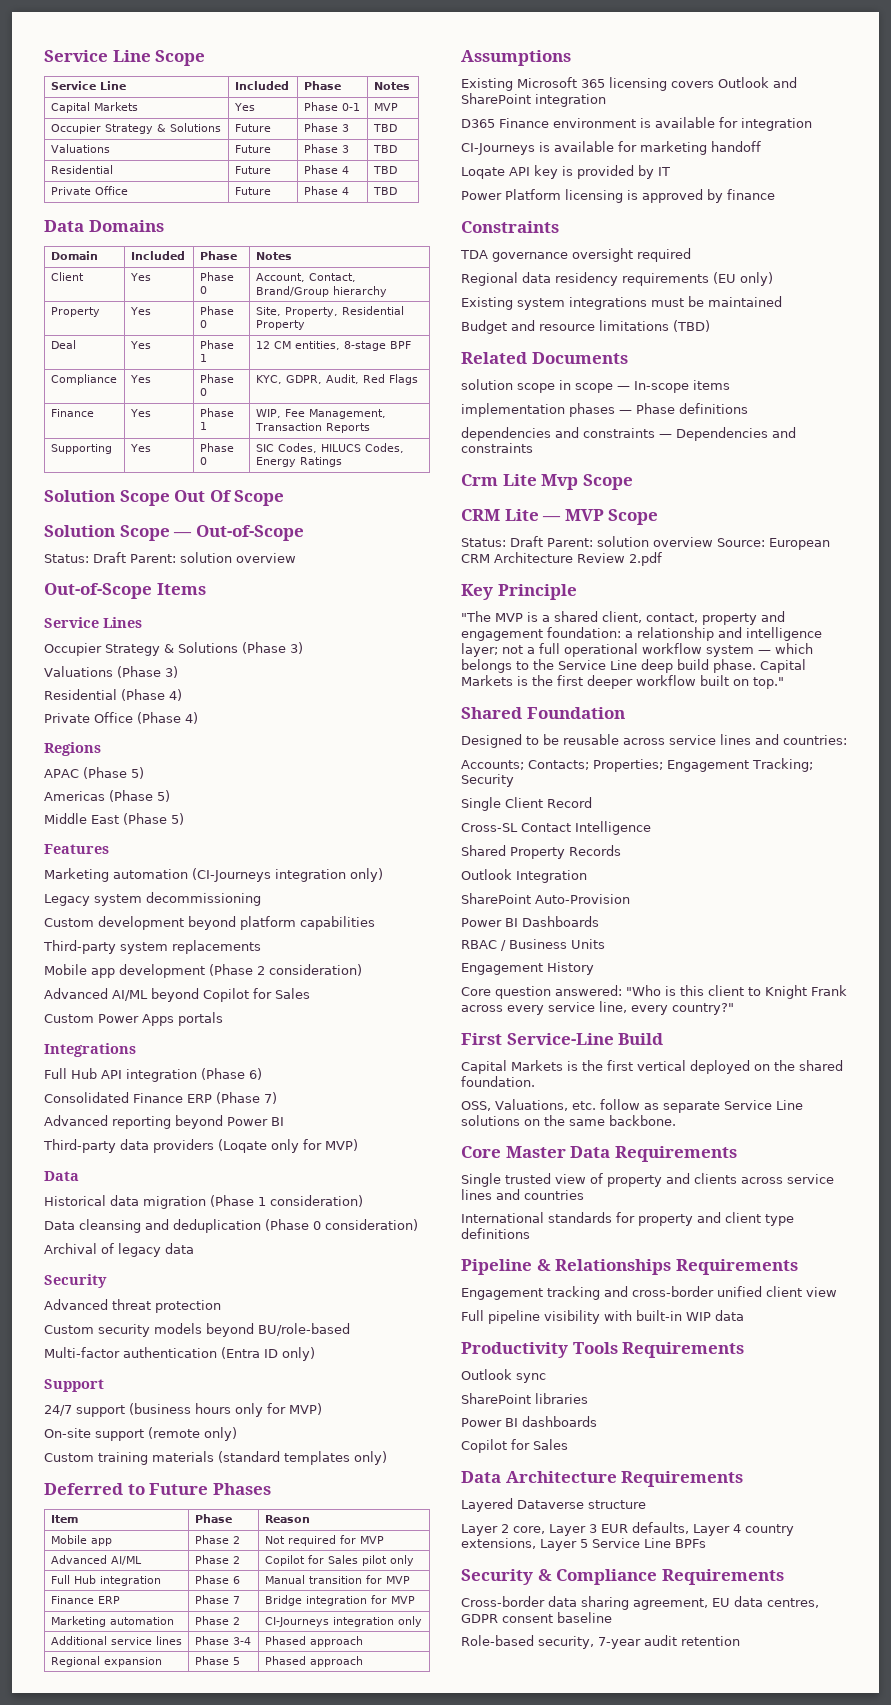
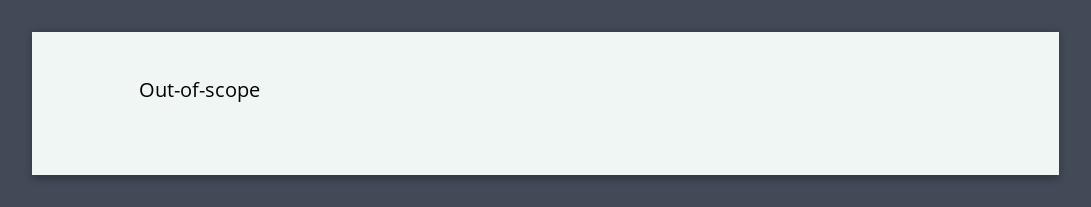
- Service Line Scope
- Service Line | Included | Phase | Notes
- Capital Markets | Yes | Phase 0-1 | MVP
- Occupier Strategy & Solutions | Future | Phase 3 | TBD
- Valuations | Future | Phase 3 | TBD
- Residential | Future | Phase 4 | TBD
- Private Office | Future | Phase 4 | TBD
- Data Domains
- Domain | Included | Phase | Notes
- Client | Yes | Phase 0 | Account, Contact, Brand/Group hierarchy
- Property | Yes | Phase 0 | Site, Property, Residential Property
- Deal | Yes | Phase 1 | 12 CM entities, 8-stage BPF
- Compliance | Yes | Phase 0 | KYC, GDPR, Audit, Red Flags
- Finance | Yes | Phase 1 | WIP, Fee Management, Transaction Reports
- Supporting | Yes | Phase 0 | SIC Codes, HILUCS Codes, Energy Ratings
- Solution Scope Out Of Scope
- Solution Scope — Out-of-Scope
- Status: Draft Parent: solution overview
- Out-of-Scope Items
- Service Lines
- Occupier Strategy & Solutions (Phase 3)
- Valuations (Phase 3)
- Residential (Phase 4)
- Private Office (Phase 4)
- Regions
- APAC (Phase 5)
- Americas (Phase 5)
- Middle East (Phase 5)
- Features
- Marketing automation (CI-Journeys integration only)
- Legacy system decommissioning
- Custom development beyond platform capabilities
- Third-party system replacements
- Mobile app development (Phase 2 consideration)
- Advanced AI/ML beyond Copilot for Sales
- Custom Power Apps portals
- Integrations
- Full Hub API integration (Phase 6)
- Consolidated Finance ERP (Phase 7)
- Advanced reporting beyond Power BI
- Third-party data providers (Loqate only for MVP)
- Data
- Historical data migration (Phase 1 consideration)
- Data cleansing and deduplication (Phase 0 consideration)
- Archival of legacy data
- Security
- Advanced threat protection
- Custom security models beyond BU/role-based
- Multi-factor authentication (Entra ID only)
- Support
- 24/7 support (business hours only for MVP)
- On-site support (remote only)
- Custom training materials (standard templates only)
- Deferred to Future Phases
- Item | Phase | Reason
- Mobile app | Phase 2 | Not required for MVP
- Advanced AI/ML | Phase 2 | Copilot for Sales pilot only
- Full Hub integration | Phase 6 | Manual transition for MVP
- Finance ERP | Phase 7 | Bridge integration for MVP
- Marketing automation | Phase 2 | CI-Journeys integration only
- Additional service lines | Phase 3-4 | Phased approach
- Regional expansion | Phase 5 | Phased approach
- Assumptions
- Existing Microsoft 365 licensing covers Outlook and SharePoint integration
- D365 Finance environment is available for integration
- CI-Journeys is available for marketing handoff
- Loqate API key is provided by IT
- Power Platform licensing is approved by finance
- Constraints
- TDA governance oversight required
- Regional data residency requirements (EU only)
- Existing system integrations must be maintained
- Budget and resource limitations (TBD)
- Related Documents
- solution scope in scope — In-scope items
- implementation phases — Phase definitions
- dependencies and constraints — Dependencies and constraints
- Crm Lite Mvp Scope
- CRM Lite — MVP Scope
- Status: Draft Parent: solution overview Source: European CRM Architecture Review 2.pdf
- Key Principle
- "The MVP is a shared client, contact, property and engagement foundation: a relationship and intelligence layer; not a full operational workflow system — which belongs to the Service Line deep build phase. Capital Markets is the first deeper workflow built on top."
- Shared Foundation
- Designed to be reusable across service lines and countries:
- Accounts; Contacts; Properties; Engagement Tracking; Security
- Single Client Record
- Cross-SL Contact Intelligence
- Shared Property Records
- Outlook Integration
- SharePoint Auto-Provision
- Power BI Dashboards
- RBAC / Business Units
- Engagement History
- Core question answered: "Who is this client to Knight Frank across every service line, every country?"
- First Service-Line Build
- Capital Markets is the first vertical deployed on the shared foundation.
- OSS, Valuations, etc. follow as separate Service Line solutions on the same backbone.
- Core Master Data Requirements
- Single trusted view of property and clients across service lines and countries
- International standards for property and client type definitions
- Pipeline & Relationships Requirements
- Engagement tracking and cross-border unified client view
- Full pipeline visibility with built-in WIP data
- Productivity Tools Requirements
- Outlook sync
- SharePoint libraries
- Power BI dashboards
- Copilot for Sales
- Data Architecture Requirements
- Layered Dataverse structure
- Layer 2 core, Layer 3 EUR defaults, Layer 4 country extensions, Layer 5 Service Line BPFs
- Security & Compliance Requirements
- Cross-border data sharing agreement, EU data centres, GDPR consent baseline
- Role-based security, 7-year audit retention
+ Out-of-scope

